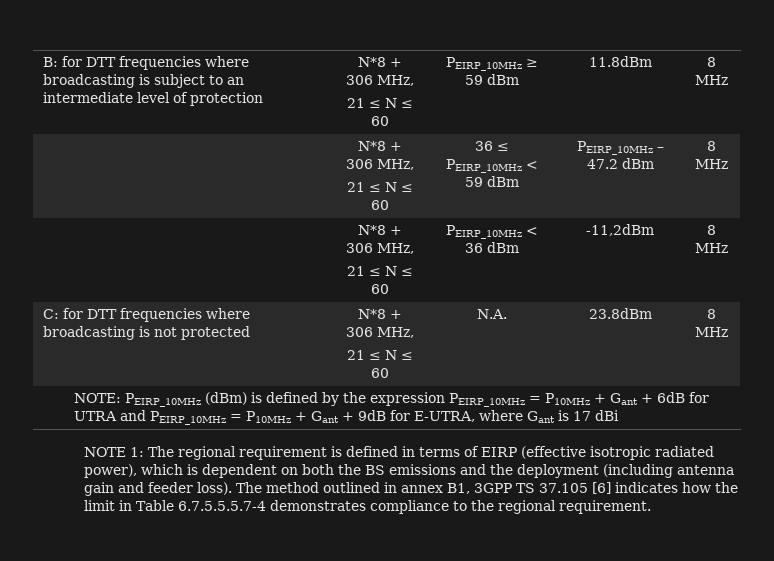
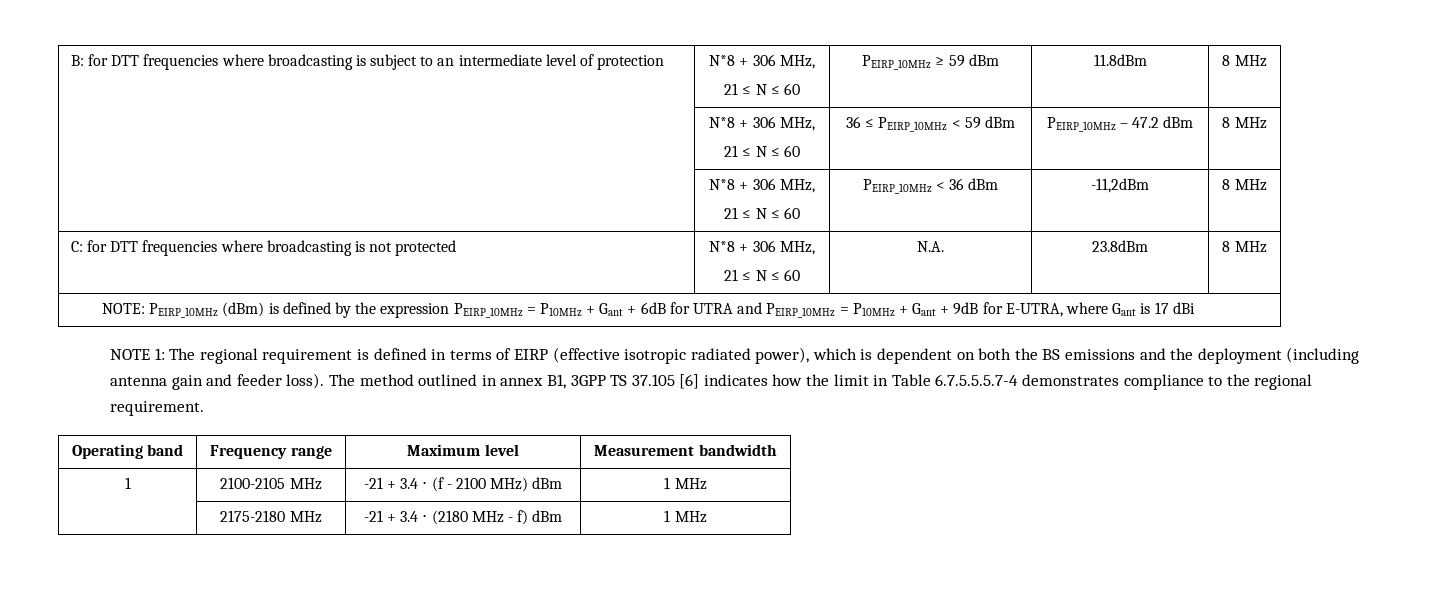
+ Operating band | Frequency range | Maximum level | Measurement bandwidth
+ 1 | 2100-2105 MHz | -21 + 3.4 ⋅ (f - 2100 MHz) dBm | 1 MHz
+ | 2175-2180 MHz | -21 + 3.4 ⋅ (2180 MHz - f) dBm | 1 MHz

